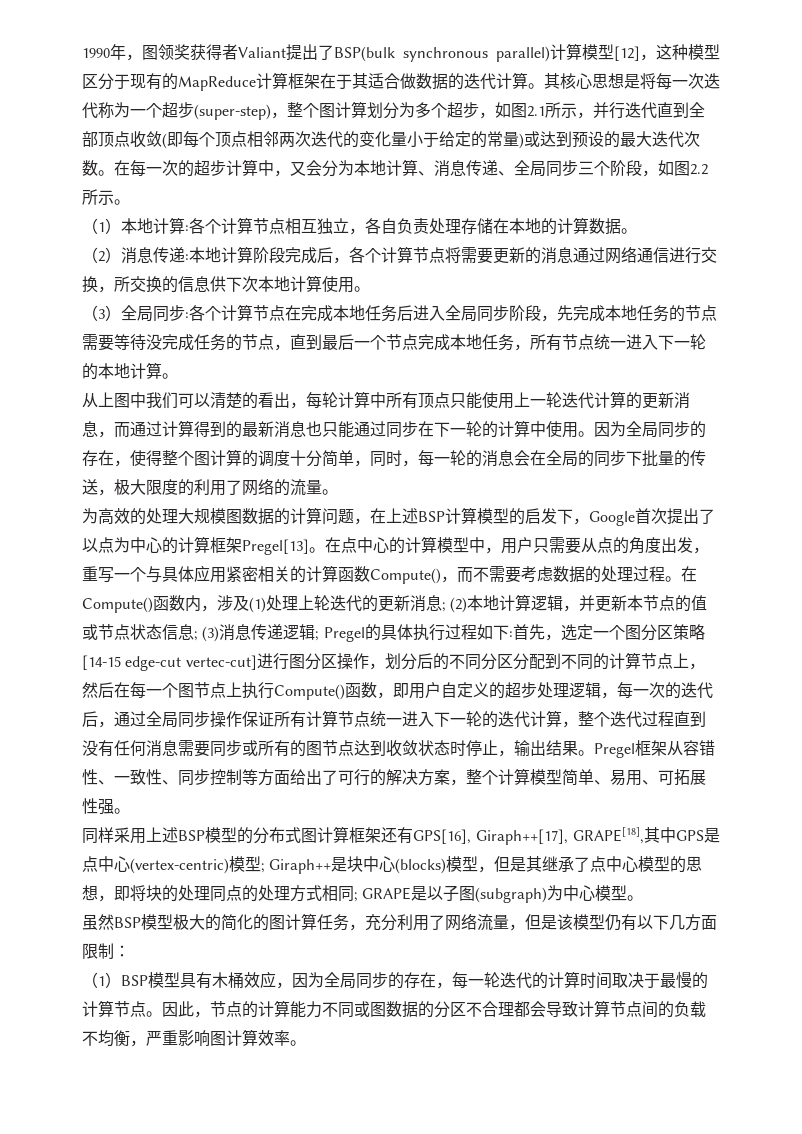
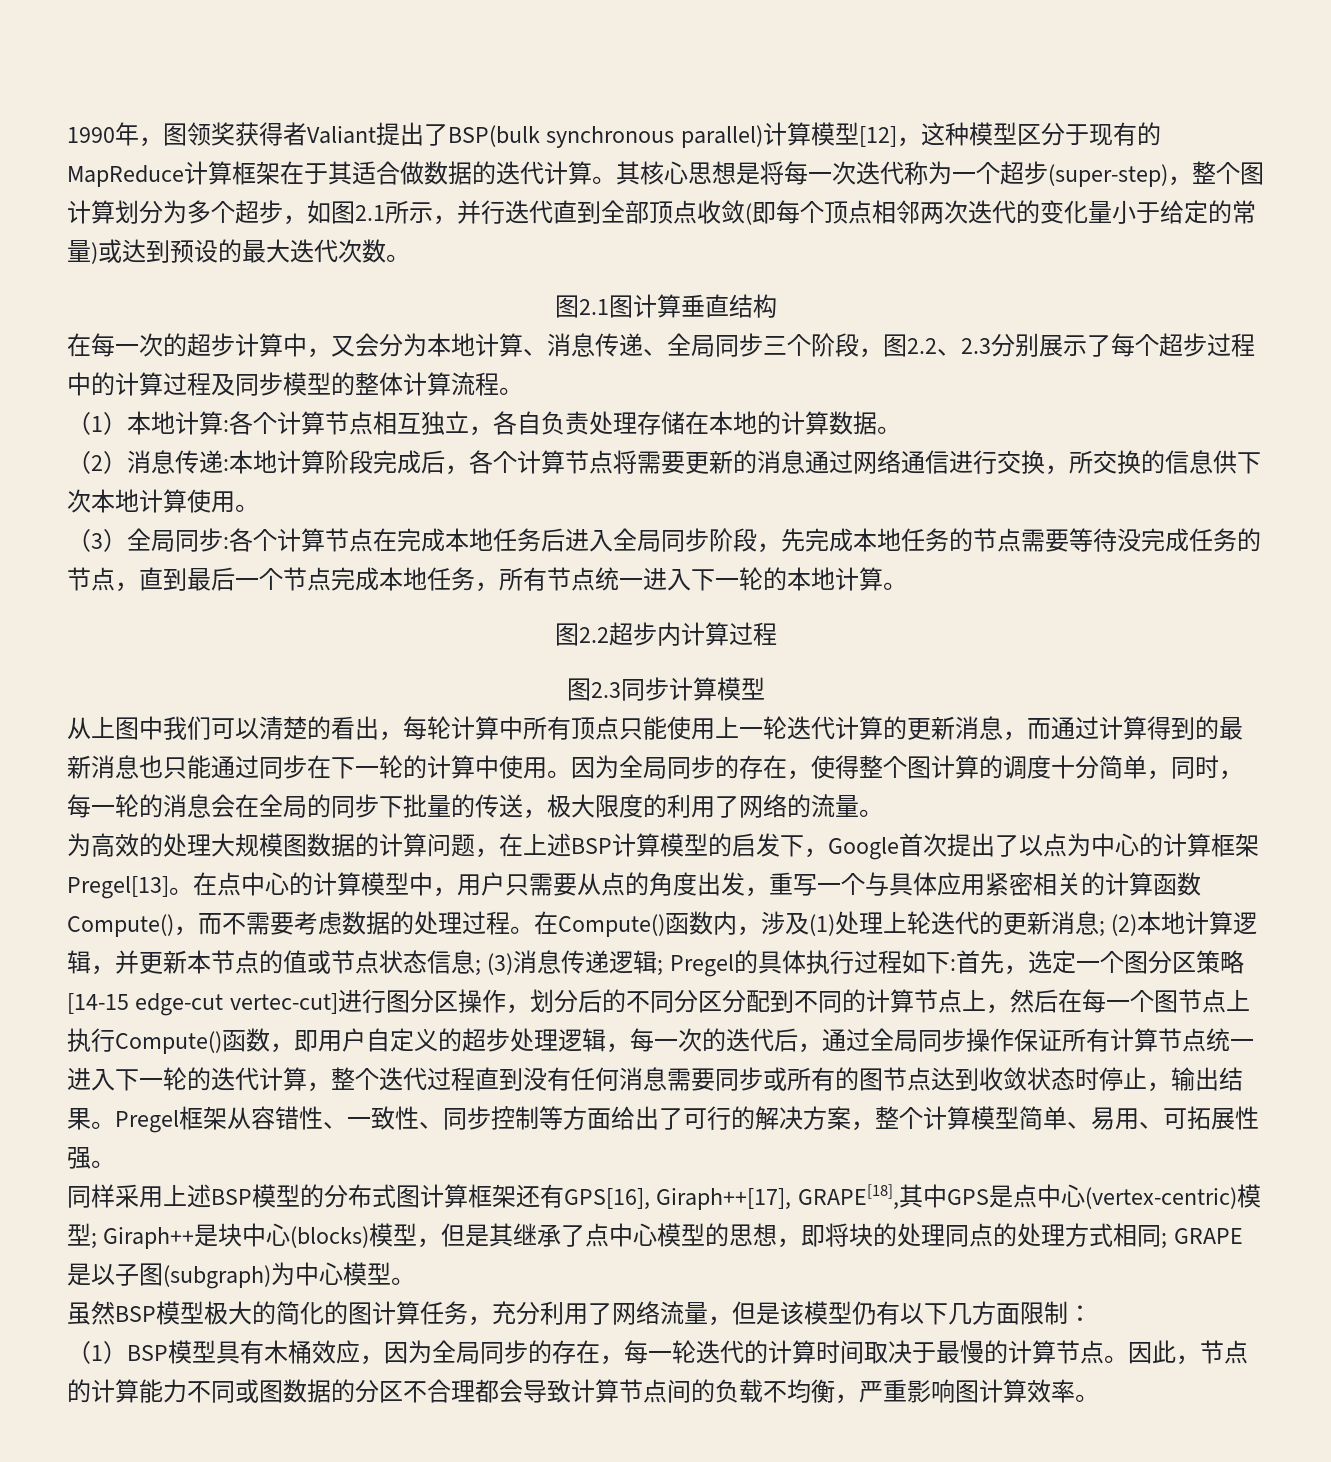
- 其核心思想是将每一次迭代称为一个超步(super-step)，整个图计算划分为多个超步，如图2.1所示，并行迭代直到全部顶点收敛(即每个顶点相邻两次迭代的变化量小于给定的常量)或达到预设的最大迭代次数。在每一次的超步计算中，又会分为本地计算、消息传递、全局同步三个阶段，如图2.2所示。
+ 其核心思想是将每一次迭代称为一个超步(super-step)，整个图计算划分为多个超步，如图2.1所示，并行迭代直到全部顶点收敛(即每个顶点相邻两次迭代的变化量小于给定的常量)或达到预设的最大迭代次数。
+ 图2.1图计算垂直结构
+ 在每一次的超步计算中，又会分为本地计算、消息传递、全局同步三个阶段，图2.2、2.3分别展示了每个超步过程中的计算过程及同步模型的整体计算流程。
+ 图2.2超步内计算过程
+ 图2.3同步计算模型

